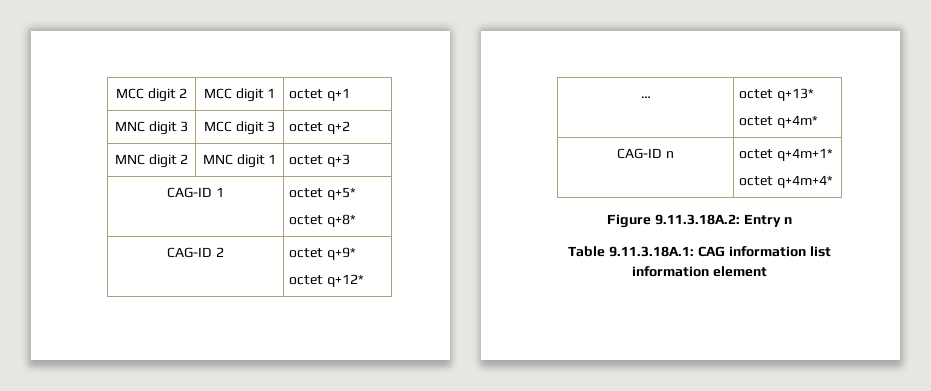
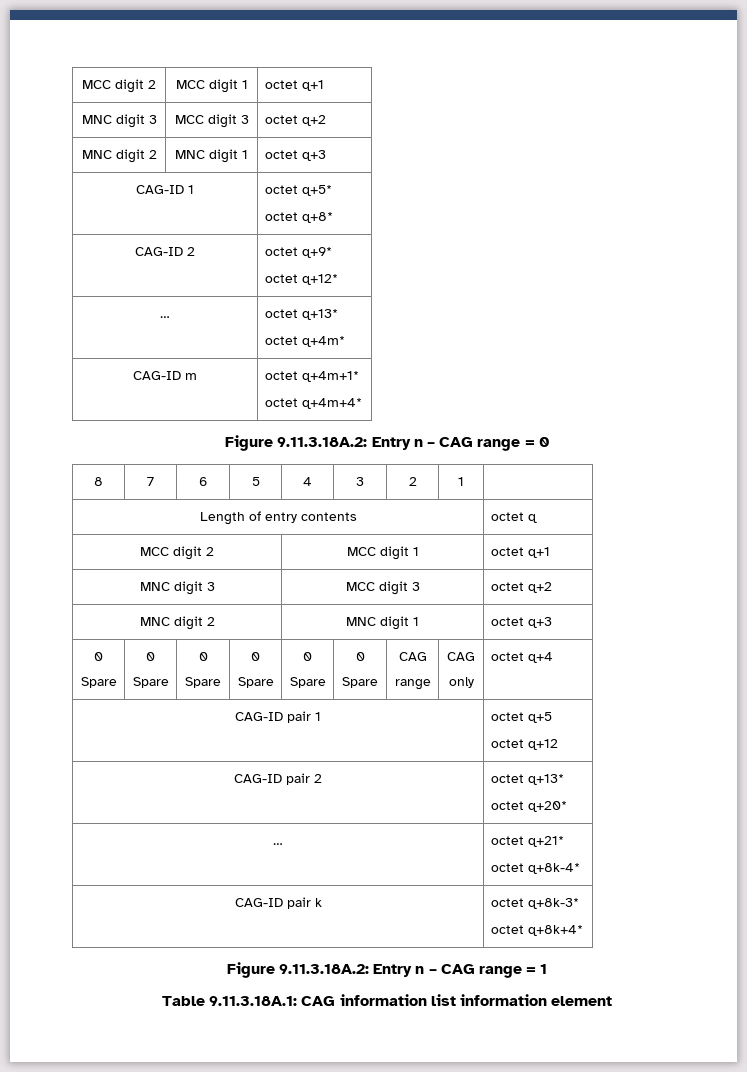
- CAG-ID n | octet q+4m+1*
+ CAG-ID m | octet q+4m+1*
- Figure 9.11.3.18A.2: Entry n
+ Figure 9.11.3.18A.2: Entry n – CAG range = 0
+ 8 | 7 | 6 | 5 | 4 | 3 | 2 | 1 |
+ Length of entry contents | octet q
+ MCC digit 2 | MCC digit 1 | octet q+1
+ MNC digit 3 | MCC digit 3 | octet q+2
+ MNC digit 2 | MNC digit 1 | octet q+3
+ 0
+ Spare | 0
+ Spare | 0
+ Spare | 0
+ Spare | 0
+ Spare | 0
+ Spare | CAG
+ range | CAG
+ only | octet q+4
+ CAG-ID pair 1 | octet q+5
+ octet q+12
+ CAG-ID pair 2 | octet q+13*
+ octet q+20*
+ … | octet q+21*
+ octet q+8k-4*
+ CAG-ID pair k | octet q+8k-3*
+ octet q+8k+4*
+ Figure 9.11.3.18A.2: Entry n – CAG range = 1

